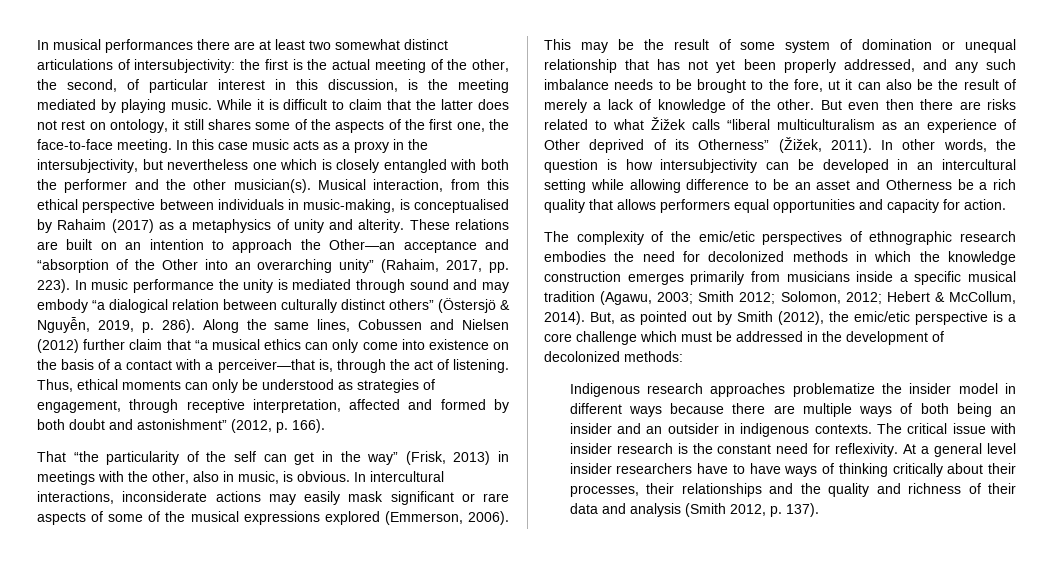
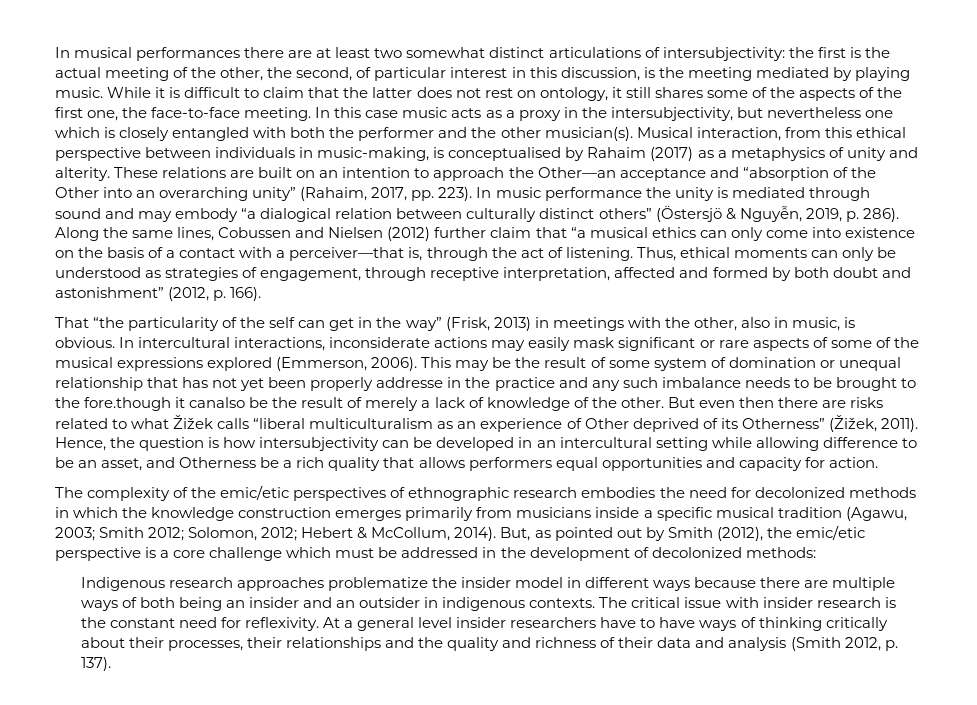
- This may be the result of some system of domination or unequal relationship that has not yet been properly addressed, and any such imbalance needs to be brought to the fore, ut it can also be the result of merely a lack of knowledge of the other.
+ This may be the result of some system of domination or unequal relationship that has not yet been properly addresse in the practice and any such imbalance needs to be brought to the fore.though it canalso be the result of merely a lack of knowledge of the other.
- In other words, the question is how intersubjectivity can be developed in an intercultural setting while allowing difference to be an asset and Otherness be a rich quality that allows performers equal opportunities and capacity for action.
+ Hence, the question is how intersubjectivity can be developed in an intercultural setting while allowing difference to be an asset, and Otherness be a rich quality that allows performers equal opportunities and capacity for action.

